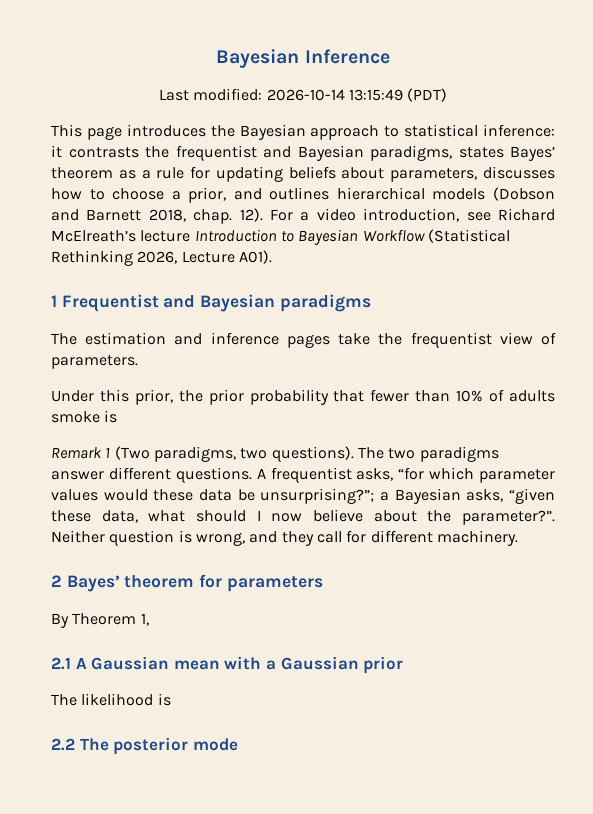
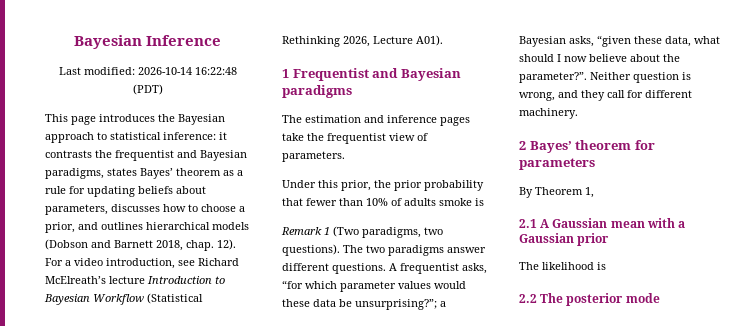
- Last modified: 2026-10-14 13:15:49 (PDT)
+ Last modified: 2026-10-14 16:22:48 (PDT)

